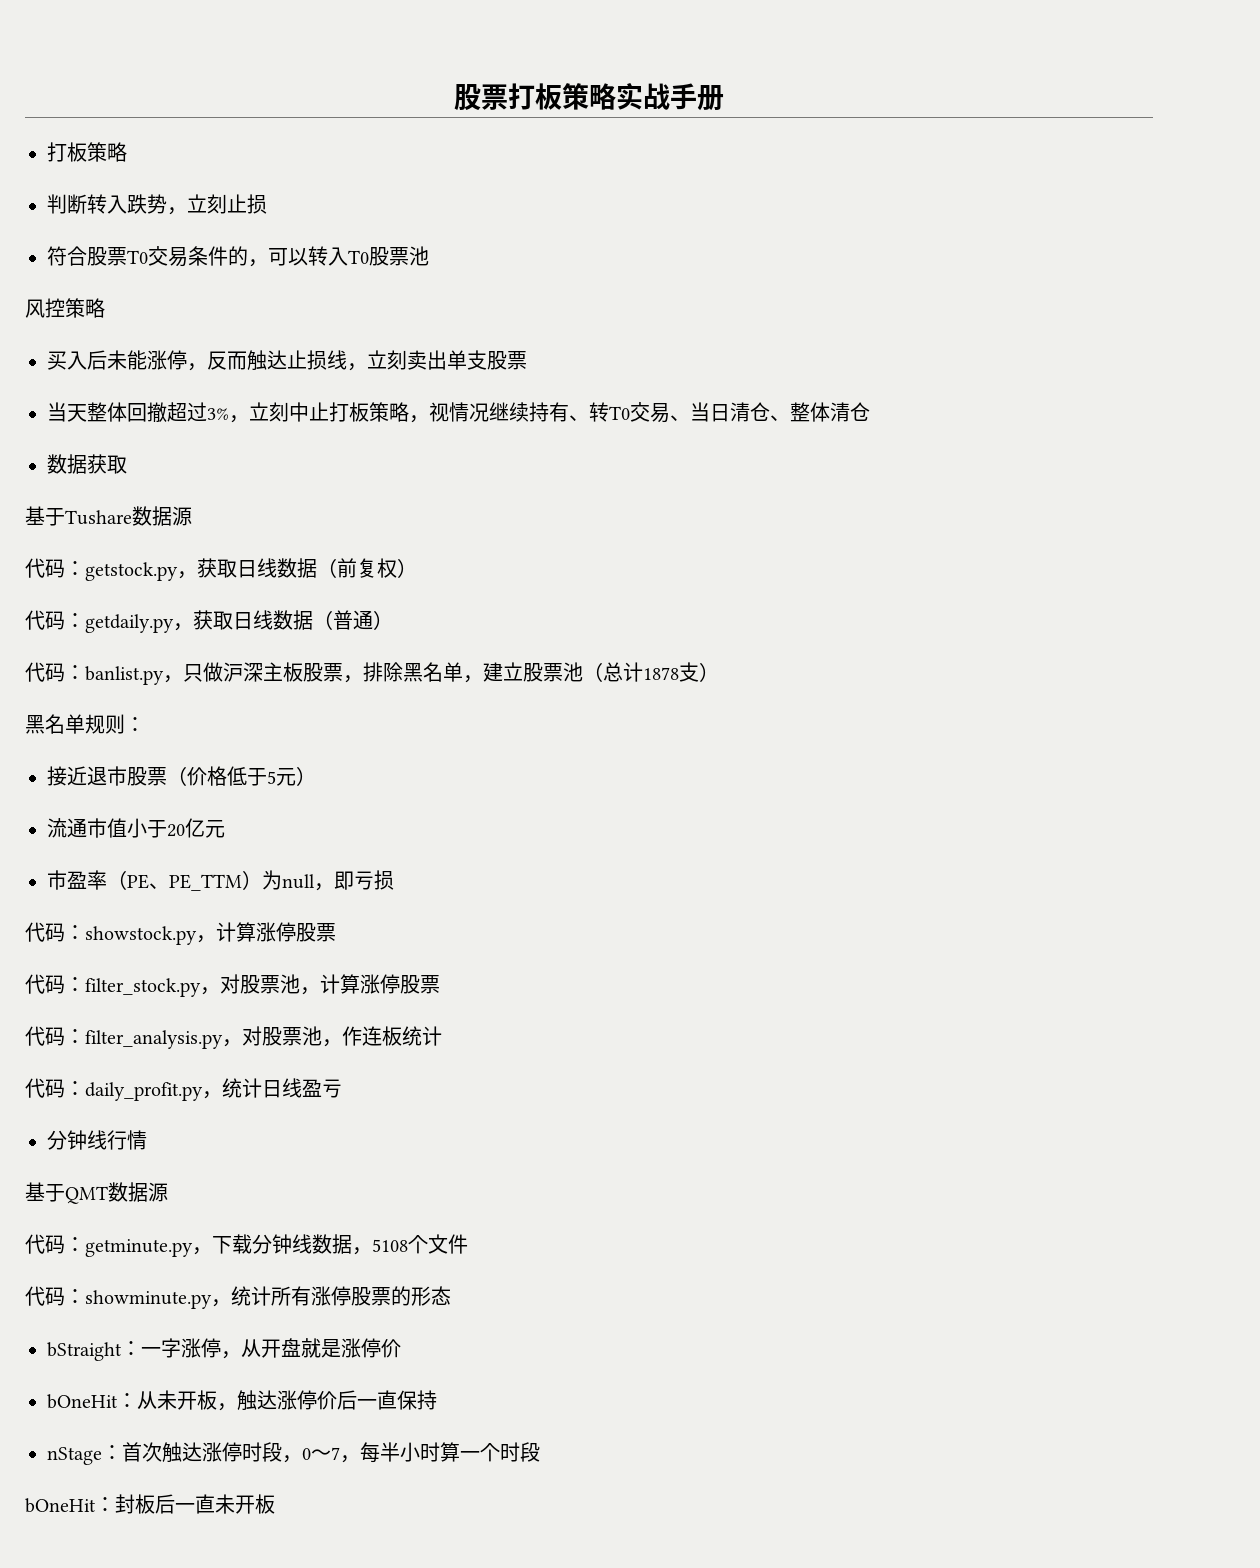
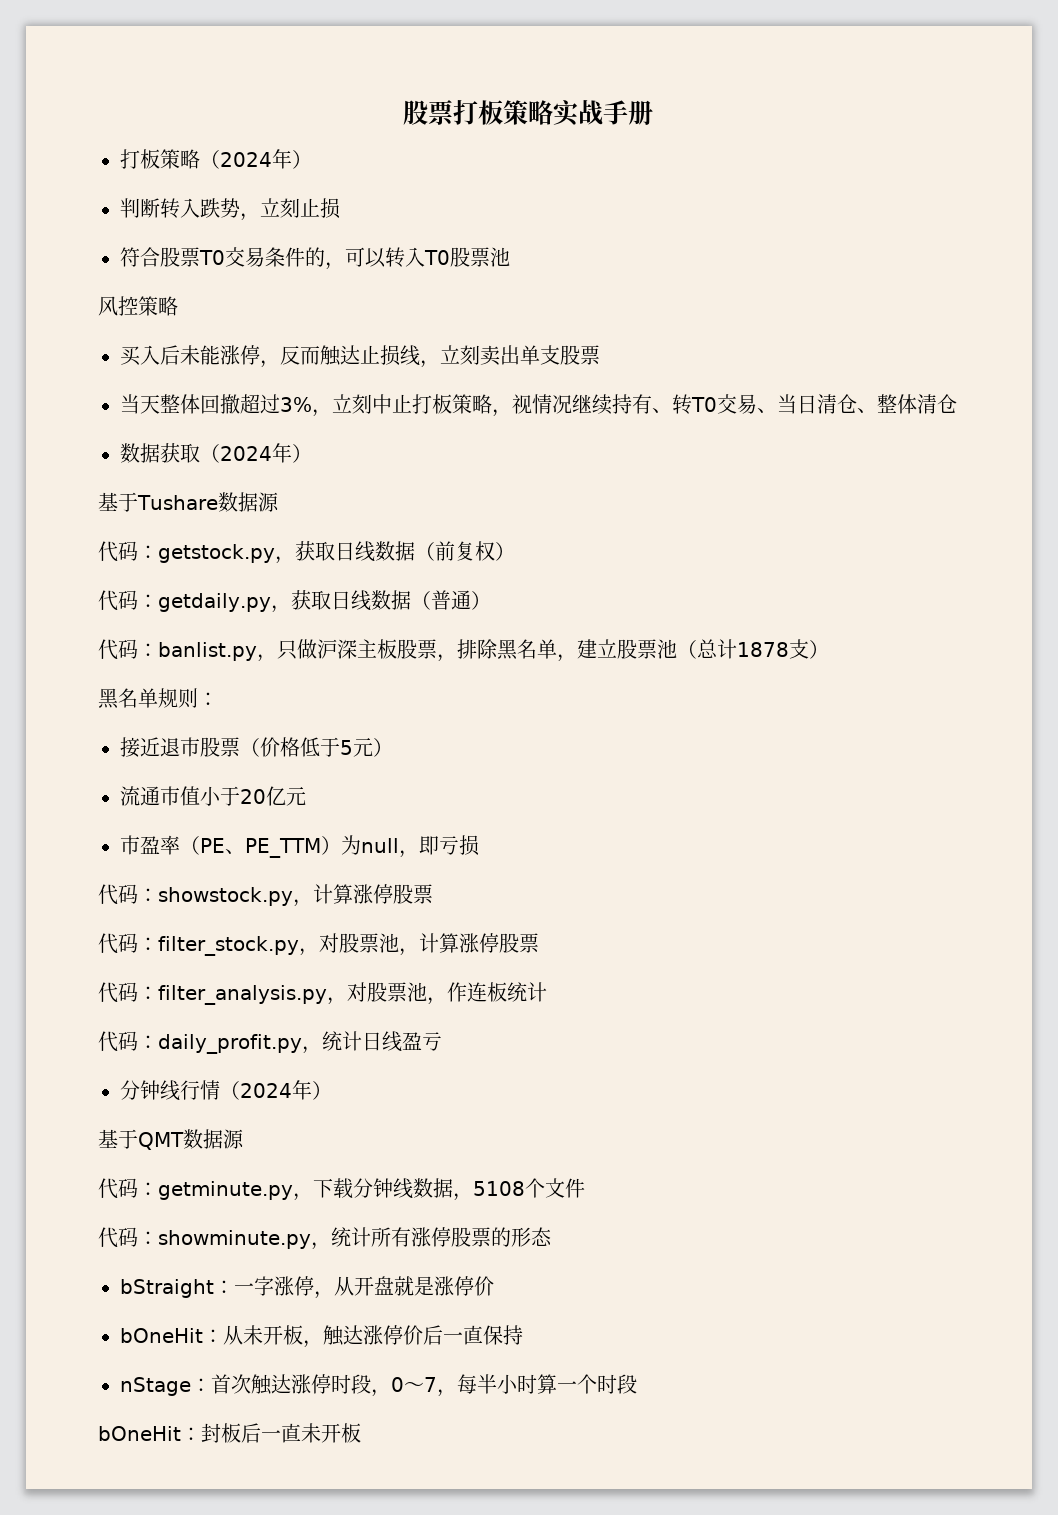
  股票打板策略实战手册
- 打板策略
+ 打板策略（2024年）
- 数据获取
+ 数据获取（2024年）
- 分钟线行情
+ 分钟线行情（2024年）

